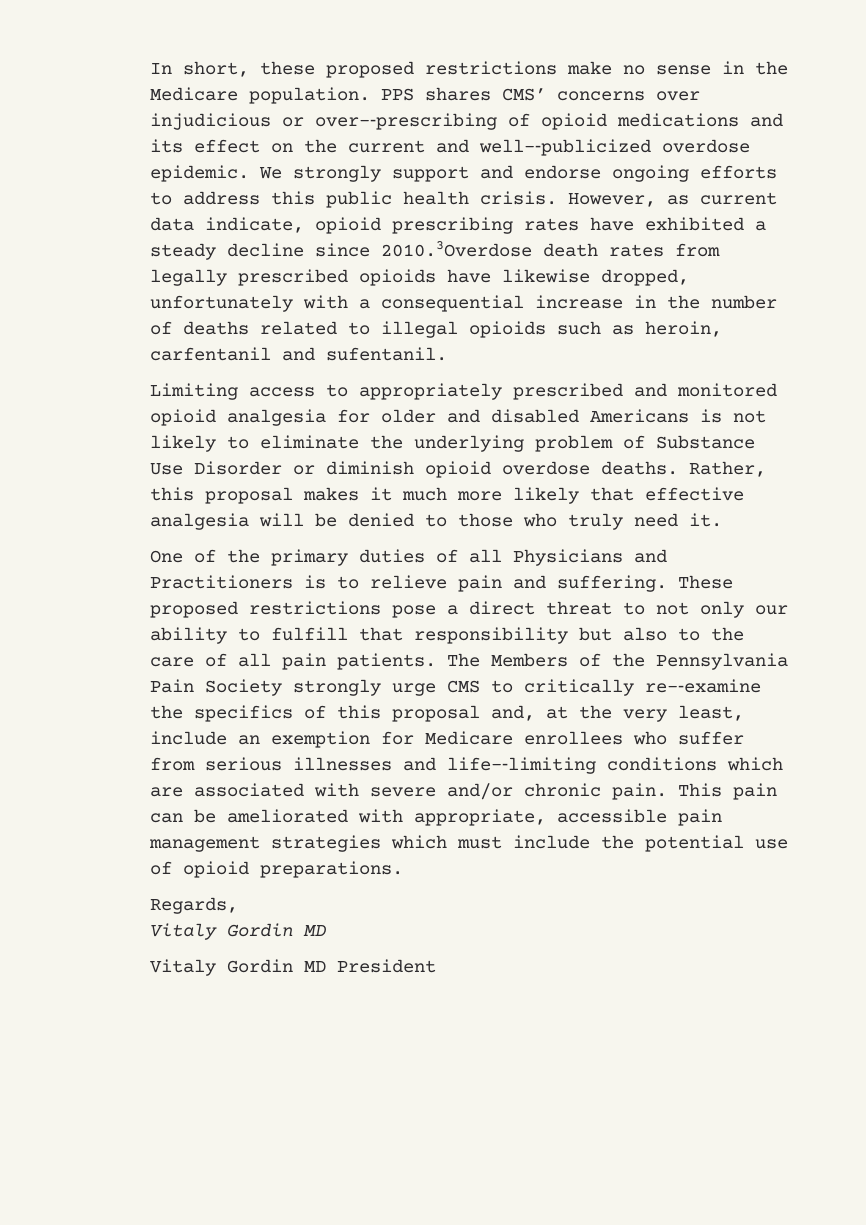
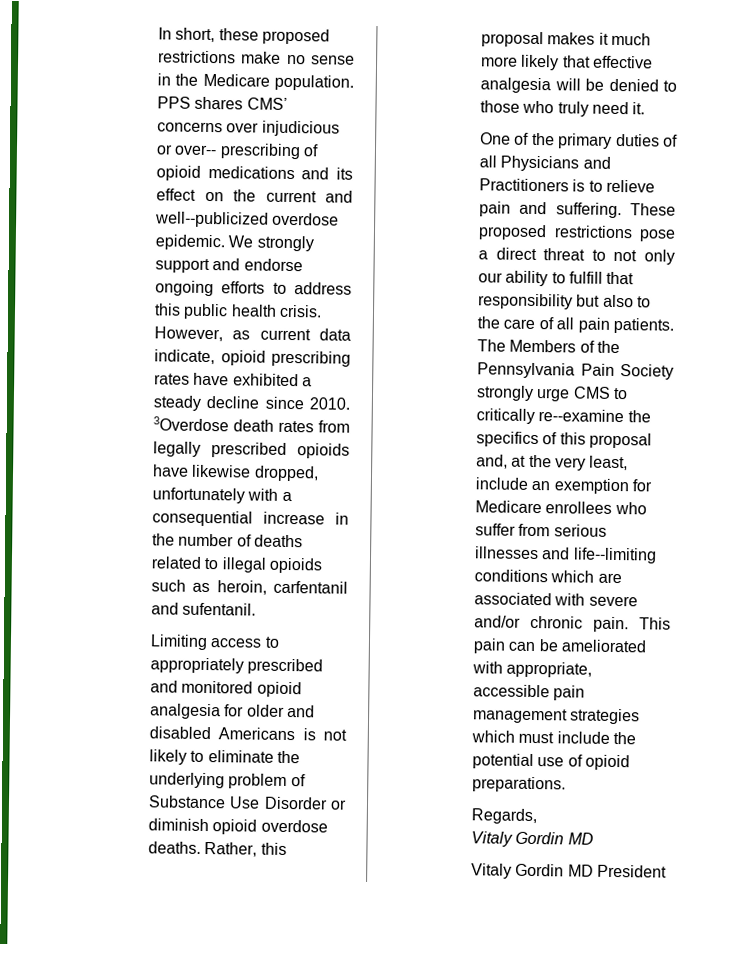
- PPS shares CMS’ concerns over injudicious or over-‐prescribing of opioid medications and its effect on the current and well-‐publicized overdose epidemic.
+ PPS shares CMS’ concerns over injudicious or over-‐ prescribing of opioid medications and its effect on the current and well-‐publicized overdose epidemic.
- However, as current data indicate, opioid prescribing rates have exhibited a steady decline since 2010.3Overdose death rates from legally prescribed opioids have likewise dropped, unfortunately with a consequential increase in the number of deaths related to illegal opioids such as heroin, carfentanil and sufentanil.
+ However, as current data indicate, opioid prescribing rates have exhibited a steady decline since 2010. 3Overdose death rates from legally prescribed opioids have likewise dropped, unfortunately with a consequential increase in the number of deaths related to illegal opioids such as heroin, carfentanil and sufentanil.

